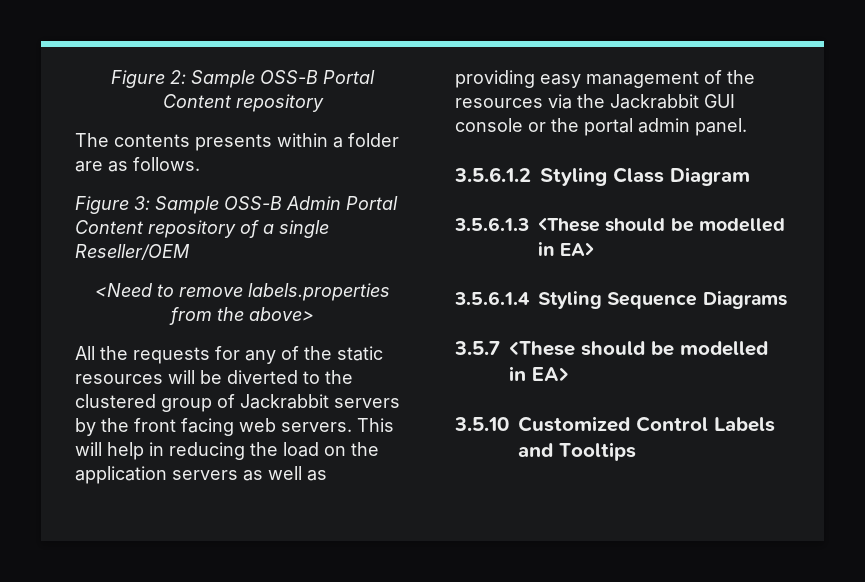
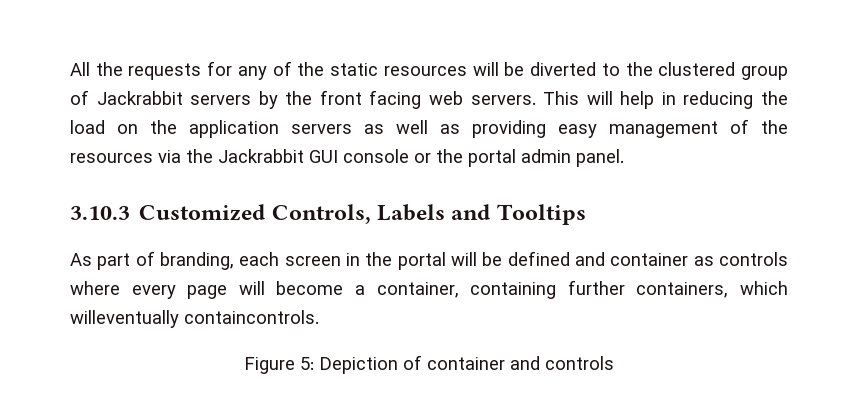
- Figure 2: Sample OSS-B Portal Content repository
- The contents presents within a folder are as follows.
- Figure 3: Sample OSS-B Admin Portal Content repository of a single Reseller/OEM
- <Need to remove labels.properties from the above>
- 3.5.6.1.2 Styling Class Diagram
- 3.5.6.1.3 <These should be modelled in EA>
- 3.5.6.1.4 Styling Sequence Diagrams
- 3.5.7 <These should be modelled in EA>
- 3.5.10 Customized Control Labels and Tooltips
+ 3.10.3 Customized Controls, Labels and Tooltips
+ As part of branding, each screen in the portal will be defined and container as controls where every page will become a container, containing further containers, which willeventually containcontrols.
+ Figure 5: Depiction of container and controls

